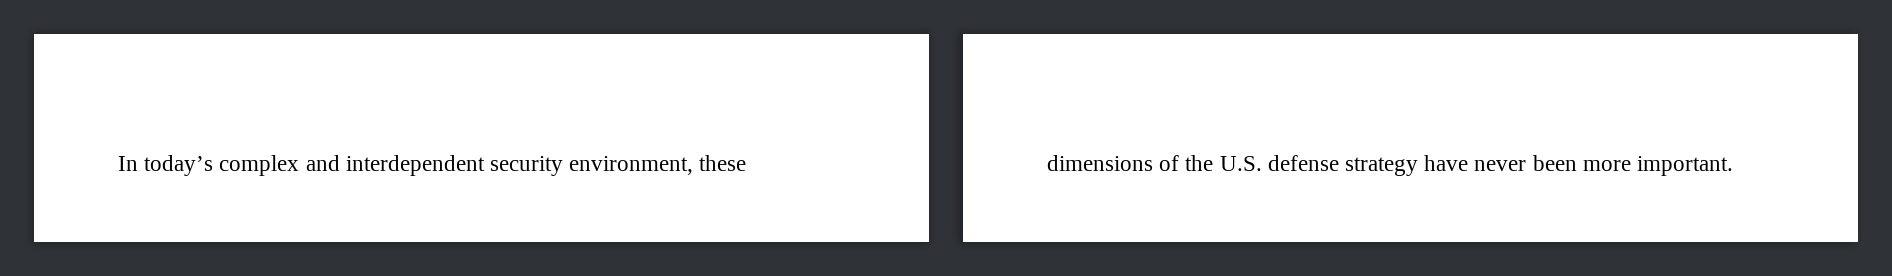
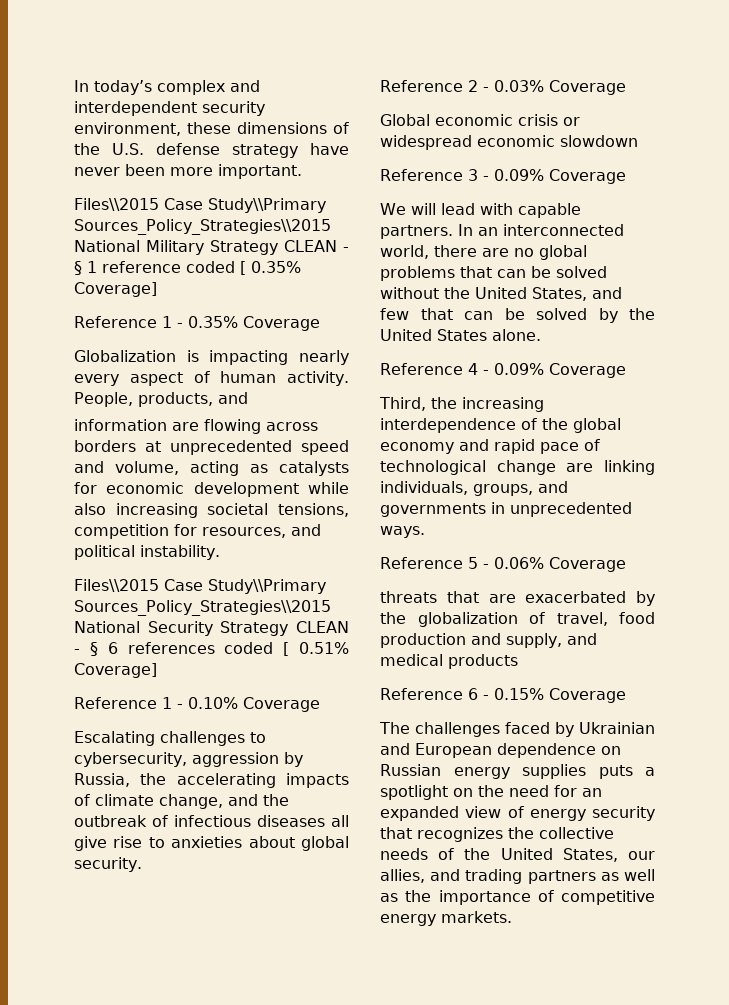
+ Files\\2015 Case Study\\Primary Sources_Policy_Strategies\\2015 National Military Strategy CLEAN - § 1 reference coded [ 0.35% Coverage]
+ Reference 1 - 0.35% Coverage
+ Globalization is impacting nearly every aspect of human activity. People, products, and
+ information are flowing across borders at unprecedented speed and volume, acting as catalysts for economic development while also increasing societal tensions, competition for resources, and political instability.
+ Files\\2015 Case Study\\Primary Sources_Policy_Strategies\\2015 National Security Strategy CLEAN - § 6 references coded [ 0.51% Coverage]
+ Reference 1 - 0.10% Coverage
+ Escalating challenges to cybersecurity, aggression by Russia, the accelerating impacts of climate change, and the outbreak of infectious diseases all give rise to anxieties about global security.
+ Reference 2 - 0.03% Coverage
+ Global economic crisis or widespread economic slowdown
+ Reference 3 - 0.09% Coverage
+ We will lead with capable partners. In an interconnected world, there are no global problems that can be solved without the United States, and few that can be solved by the United States alone.
+ Reference 4 - 0.09% Coverage
+ Third, the increasing interdependence of the global economy and rapid pace of technological change are linking individuals, groups, and governments in unprecedented ways.
+ Reference 5 - 0.06% Coverage
+ threats that are exacerbated by the globalization of travel, food production and supply, and medical products
+ Reference 6 - 0.15% Coverage
+ The challenges faced by Ukrainian and European dependence on Russian energy supplies puts a spotlight on the need for an expanded view of energy security that recognizes the collective needs of the United States, our allies, and trading partners as well as the importance of competitive energy markets.

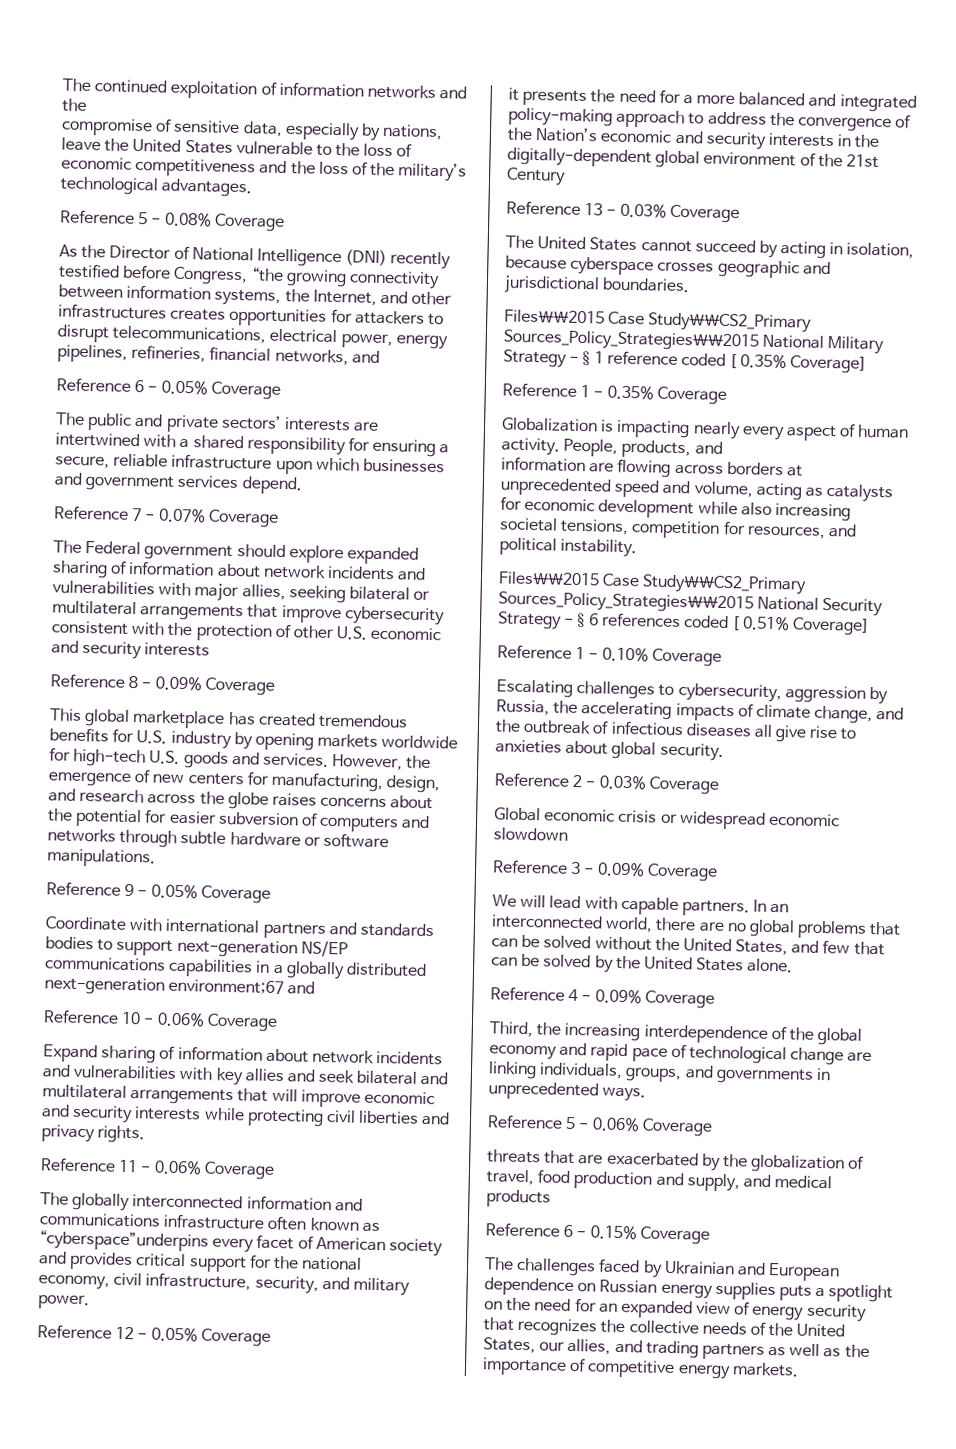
- In today’s complex and interdependent security environment, these dimensions of the U.S. defense strategy have never been more important.
- Files\\2015 Case Study\\Primary Sources_Policy_Strategies\\2015 National Military Strategy CLEAN - § 1 reference coded [ 0.35% Coverage]
+ The continued exploitation of information networks and the
+ compromise of sensitive data, especially by nations, leave the United States vulnerable to the loss of economic competitiveness and the loss of the military’s technological advantages.
+ Reference 5 - 0.08% Coverage
+ As the Director of National Intelligence (DNI) recently testified before Congress, “the growing connectivity between information systems, the Internet, and other infrastructures creates opportunities for attackers to disrupt telecommunications, electrical power, energy pipelines, refineries, financial networks, and
+ Reference 6 - 0.05% Coverage
+ The public and private sectors’ interests are intertwined with a shared responsibility for ensuring a secure, reliable infrastructure upon which businesses and government services depend.
+ Reference 7 - 0.07% Coverage
+ The Federal government should explore expanded sharing of information about network incidents and vulnerabilities with major allies, seeking bilateral or multilateral arrangements that improve cybersecurity consistent with the protection of other U.S. economic and security interests
+ Reference 8 - 0.09% Coverage
+ This global marketplace has created tremendous benefits for U.S. industry by opening markets worldwide for high-tech U.S. goods and services. However, the emergence of new centers for manufacturing, design, and research across the globe raises concerns about the potential for easier subversion of computers and networks through subtle hardware or software manipulations.
+ Reference 9 - 0.05% Coverage
+ Coordinate with international partners and standards bodies to support next-generation NS/EP communications capabilities in a globally distributed next-generation environment;67 and
+ Reference 10 - 0.06% Coverage
+ Expand sharing of information about network incidents and vulnerabilities with key allies and seek bilateral and multilateral arrangements that will improve economic and security interests while protecting civil liberties and privacy rights.
+ Reference 11 - 0.06% Coverage
+ The globally interconnected information and communications infrastructure often known as “cyberspace”underpins every facet of American society and provides critical support for the national
+ economy, civil infrastructure, security, and military power.
+ Reference 12 - 0.05% Coverage
+ it presents the need for a more balanced and integrated policy-making approach to address the convergence of the Nation’s economic and security interests in the digitally-dependent global environment of the 21st Century
+ Reference 13 - 0.03% Coverage
+ The United States cannot succeed by acting in isolation, because cyberspace crosses geographic and jurisdictional boundaries.
+ Files\\2015 Case Study\\CS2_Primary Sources_Policy_Strategies\\2015 National Military Strategy - § 1 reference coded [ 0.35% Coverage]
- Files\\2015 Case Study\\Primary Sources_Policy_Strategies\\2015 National Security Strategy CLEAN - § 6 references coded [ 0.51% Coverage]
+ Files\\2015 Case Study\\CS2_Primary Sources_Policy_Strategies\\2015 National Security Strategy - § 6 references coded [ 0.51% Coverage]

